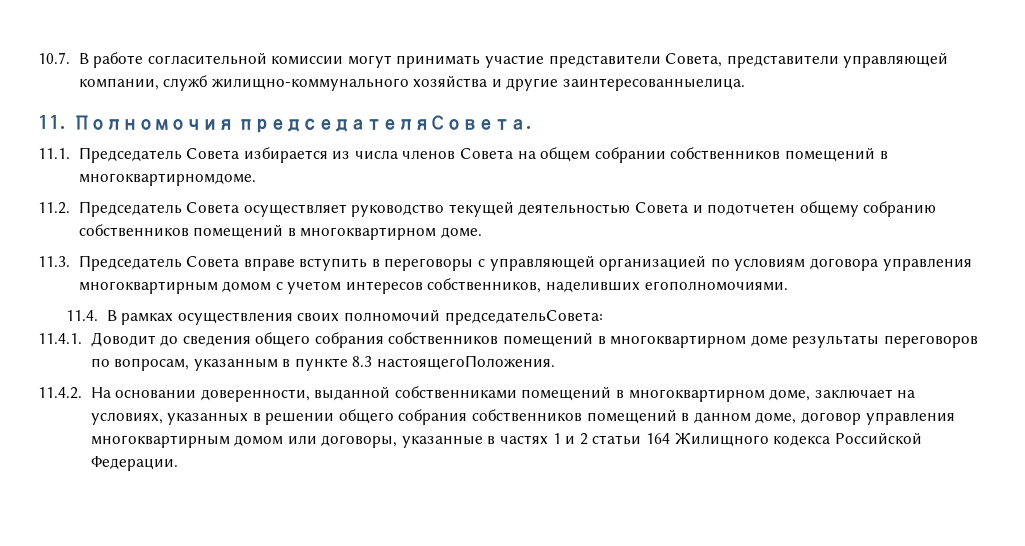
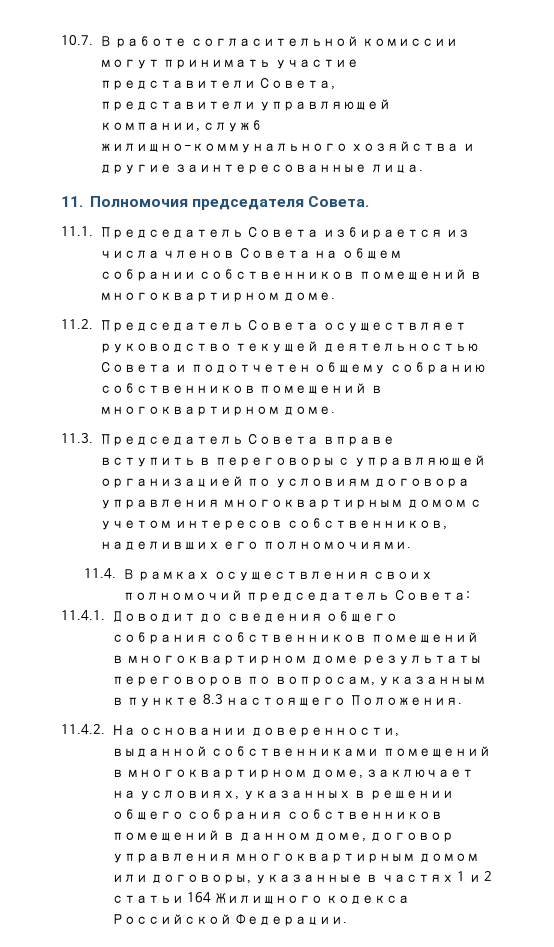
- 10.7. В работе согласительной комиссии могут принимать участие представители Совета, представители управляющей компании, служб жилищно-коммунального хозяйства и другие заинтересованныелица.
+ 10.7. В работе согласительной комиссии могут принимать участие представители Совета, представители управляющей компании, служб жилищно-коммунального хозяйства и другие заинтересованные лица.
- 11. Полномочия председателяСовета.
+ 11. Полномочия председателя Совета.
- 11.1. Председатель Совета избирается из числа членов Совета на общем собрании собственников помещений в многоквартирномдоме.
+ 11.1. Председатель Совета избирается из числа членов Совета на общем собрании собственников помещений в многоквартирном доме.
- 11.3. Председатель Совета вправе вступить в переговоры с управляющей организацией по условиям договора управления многоквартирным домом с учетом интересов собственников, наделивших егополномочиями.
+ 11.3. Председатель Совета вправе вступить в переговоры с управляющей организацией по условиям договора управления многоквартирным домом с учетом интересов собственников, наделивших его полномочиями.
- 11.4. В рамках осуществления своих полномочий председательСовета:
+ 11.4. В рамках осуществления своих полномочий председатель Совета:
- 11.4.1. Доводит до сведения общего собрания собственников помещений в многоквартирном доме результаты переговоров по вопросам, указанным в пункте 8.3 настоящегоПоложения.
+ 11.4.1. Доводит до сведения общего собрания собственников помещений в многоквартирном доме результаты переговоров по вопросам, указанным в пункте 8.3 настоящего Положения.

